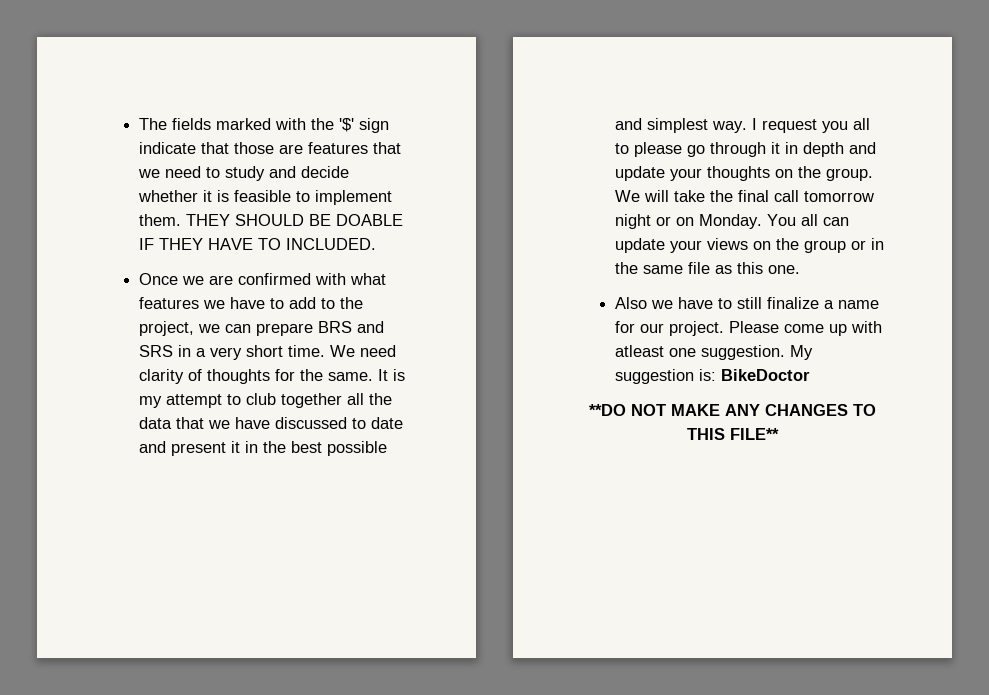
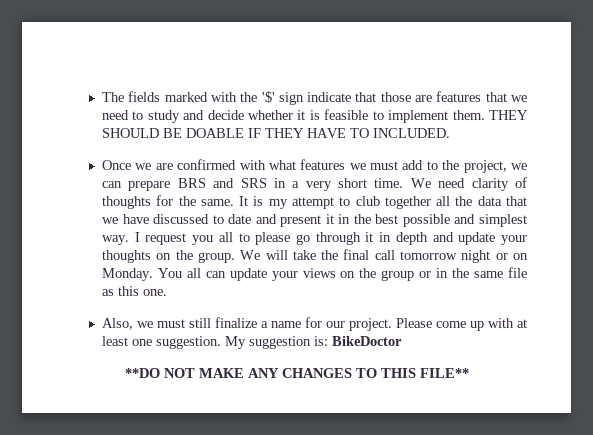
- Once we are confirmed with what features we have to add to the project, we can prepare BRS and SRS in a very short time.
+ Once we are confirmed with what features we must add to the project, we can prepare BRS and SRS in a very short time.
- Also we have to still finalize a name for our project.
+ Also, we must still finalize a name for our project.
- Please come up with atleast one suggestion.
+ Please come up with at least one suggestion.

